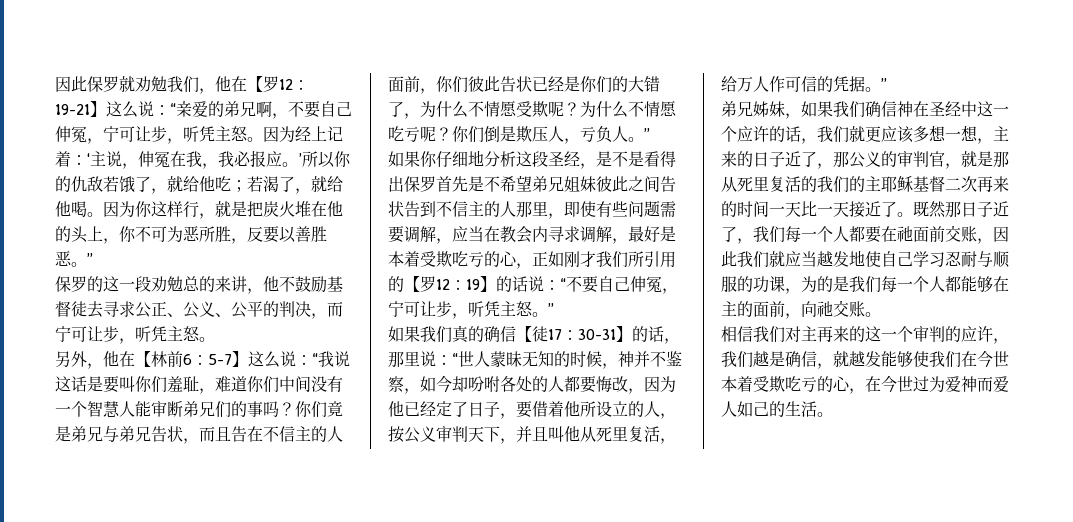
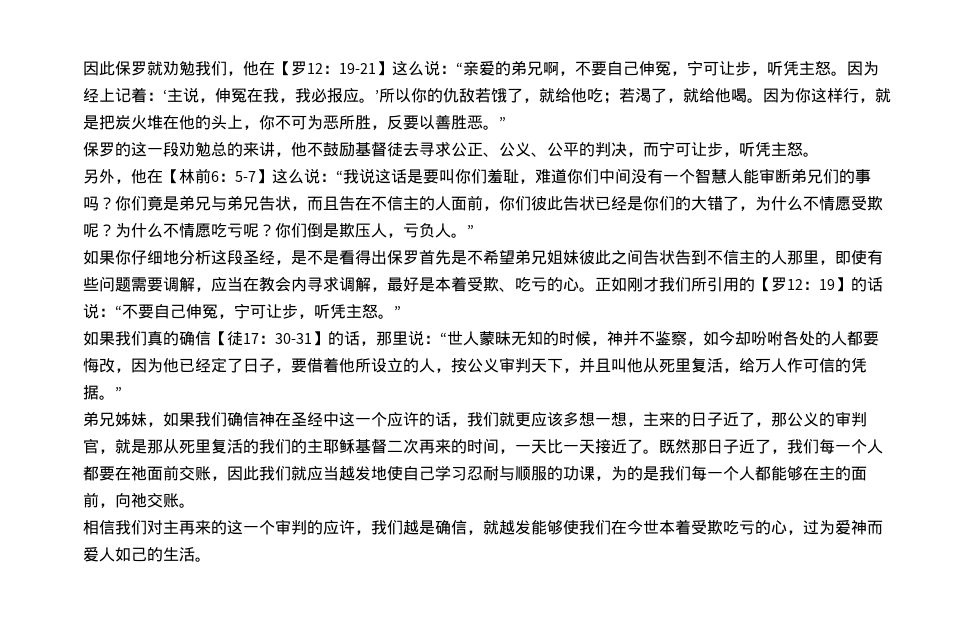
- 如果你仔细地分析这段圣经，是不是看得出保罗首先是不希望弟兄姐妹彼此之间告状告到不信主的人那里，即使有些问题需要调解，应当在教会内寻求调解，最好是本着受欺吃亏的心，正如刚才我们所引用的【罗12：19】的话说：“不要自己伸冤，宁可让步，听凭主怒。”
+ 如果你仔细地分析这段圣经，是不是看得出保罗首先是不希望弟兄姐妹彼此之间告状告到不信主的人那里，即使有些问题需要调解，应当在教会内寻求调解，最好是本着受欺、吃亏的心。正如刚才我们所引用的【罗12：19】的话说：“不要自己伸冤，宁可让步，听凭主怒。”
- 弟兄姊妹，如果我们确信神在圣经中这一个应许的话，我们就更应该多想一想，主来的日子近了，那公义的审判官，就是那从死里复活的我们的主耶稣基督二次再来的时间一天比一天接近了。
+ 弟兄姊妹，如果我们确信神在圣经中这一个应许的话，我们就更应该多想一想，主来的日子近了，那公义的审判官，就是那从死里复活的我们的主耶稣基督二次再来的时间，一天比一天接近了。
- 相信我们对主再来的这一个审判的应许，我们越是确信，就越发能够使我们在今世本着受欺吃亏的心，在今世过为爱神而爱人如己的生活。
+ 相信我们对主再来的这一个审判的应许，我们越是确信，就越发能够使我们在今世本着受欺吃亏的心，过为爱神而爱人如己的生活。

